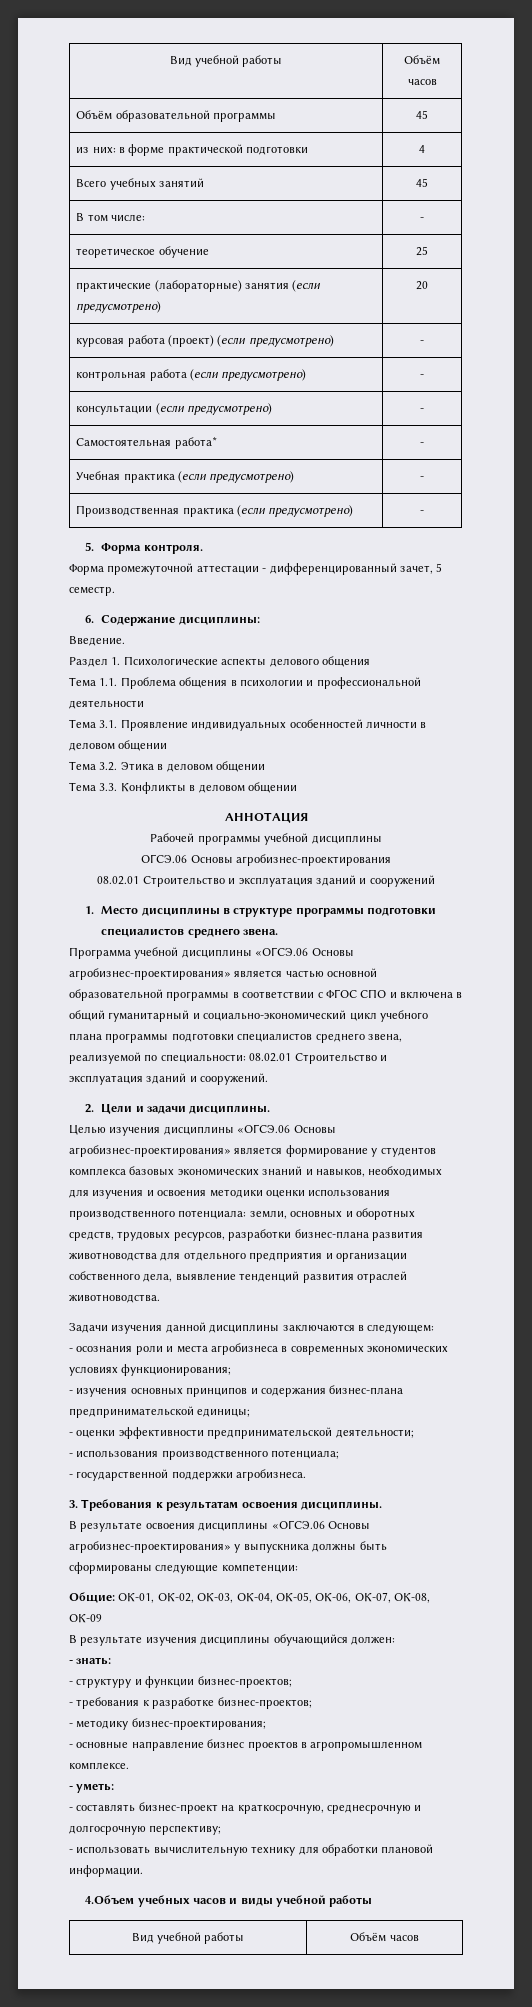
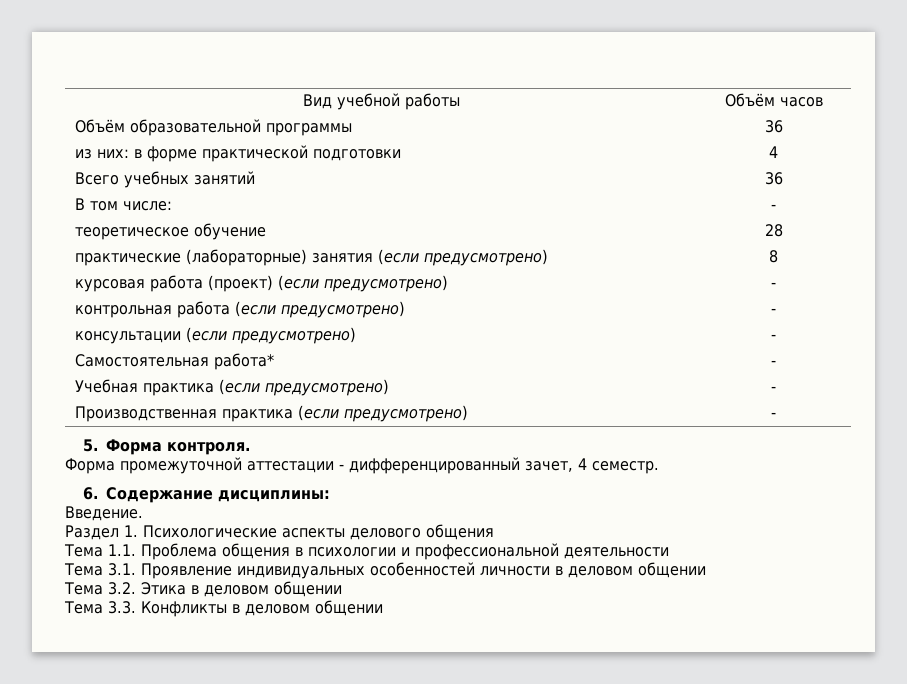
- Объём образовательной программы | 45
+ Объём образовательной программы | 36
- Всего учебных занятий | 45
+ Всего учебных занятий | 36
- теоретическое обучение | 25
+ теоретическое обучение | 28
- практические (лабораторные) занятия (если предусмотрено) | 20
+ практические (лабораторные) занятия (если предусмотрено) | 8
- Форма промежуточной аттестации - дифференцированный зачет, 5 семестр.
+ Форма промежуточной аттестации - дифференцированный зачет, 4 семестр.
- АННОТАЦИЯ
- Рабочей программы учебной дисциплины
- ОГСЭ.06 Основы агробизнес-проектирования
- 08.02.01 Строительство и эксплуатация зданий и сооружений
- 1. Место дисциплины в структуре программы подготовки специалистов среднего звена.
- Программа учебной дисциплины «ОГСЭ.06 Основы агробизнес-проектирования» является частью основной образовательной программы в соответствии с ФГОС СПО и включена в общий гуманитарный и социально-экономический цикл учебного плана программы подготовки специалистов среднего звена, реализуемой по специальности: 08.02.01 Строительство и эксплуатация зданий и сооружений.
- 2. Цели и задачи дисциплины.
- Целью изучения дисциплины «ОГСЭ.06 Основы агробизнес-проектирования» является формирование у студентов комплекса базовых экономических знаний и навыков, необходимых для изучения и освоения методики оценки использования производственного потенциала: земли, основных и оборотных средств, трудовых ресурсов, разработки бизнес-плана развития животноводства для отдельного предприятия и организации собственного дела, выявление тенденций развития отраслей животноводства.
- Задачи изучения данной дисциплины заключаются в следующем:
- - осознания роли и места агробизнеса в современных экономических условиях функционирования;
- - изучения основных принципов и содержания бизнес-плана предпринимательской единицы;
- - оценки эффективности предпринимательской деятельности;
- - использования производственного потенциала;
- - государственной поддержки агробизнеса.
- 3. Требования к результатам освоения дисциплины.
- В результате освоения дисциплины «ОГСЭ.06 Основы агробизнес-проектирования» у выпускника должны быть сформированы следующие компетенции:
- Общие: ОК-01, ОК-02, ОК-03, ОК-04, ОК-05, ОК-06, ОК-07, ОК-08, ОК-09
- В результате изучения дисциплины обучающийся должен:
- - знать:
- - структуру и функции бизнес-проектов;
- - требования к разработке бизнес-проектов;
- - методику бизнес-проектирования;
- - основные направление бизнес проектов в агропромышленном комплексе.
- - уметь:
- - составлять бизнес-проект на краткосрочную, среднесрочную и долгосрочную перспективу;
- - использовать вычислительную технику для обработки плановой информации.
- 4.Объем учебных часов и виды учебной работы
- Вид учебной работы | Объём часов

